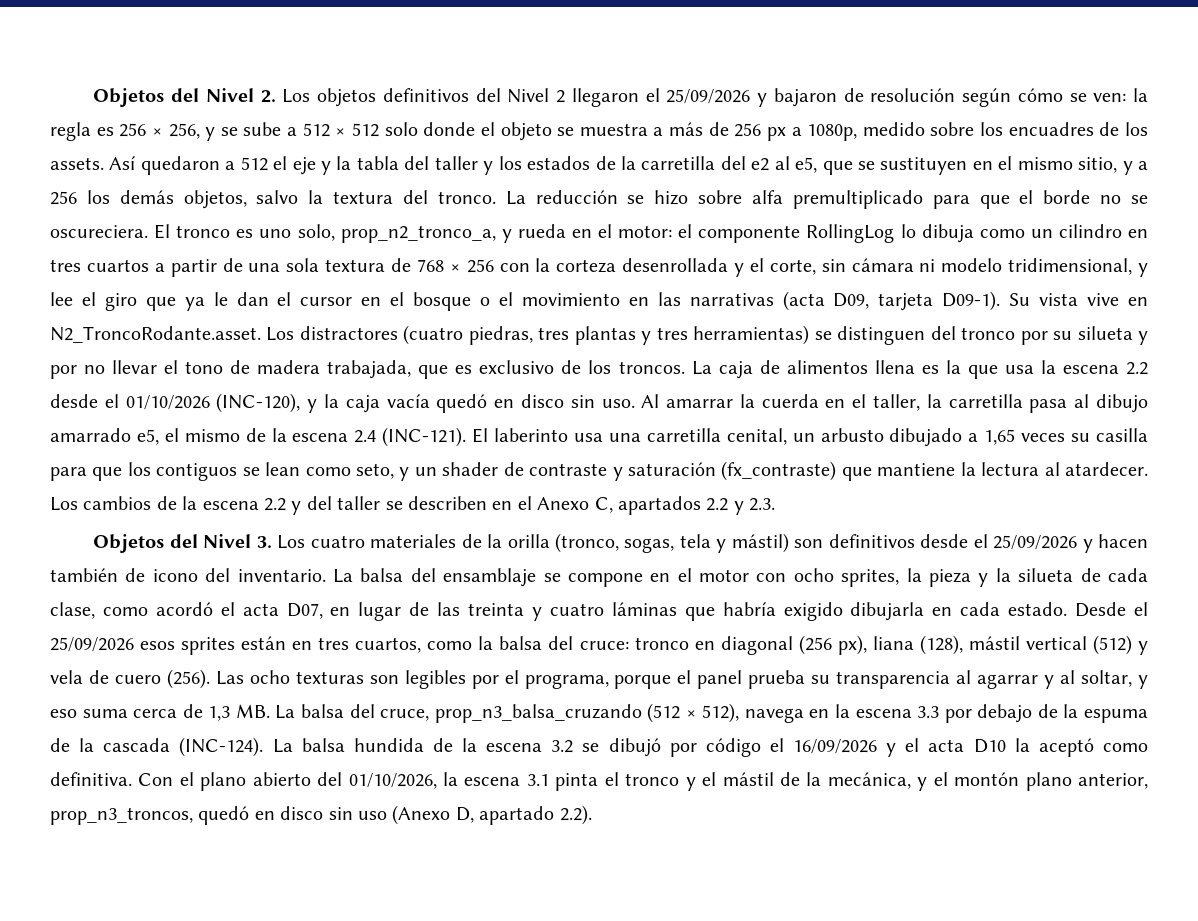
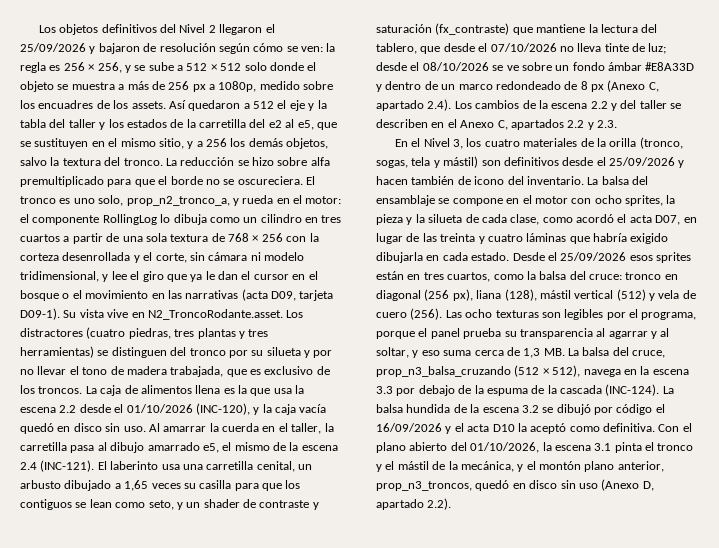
- Objetos del Nivel 2. Los objetos definitivos del Nivel 2 llegaron el 25/09/2026 y bajaron de resolución según cómo se ven: la regla es 256 × 256, y se sube a 512 × 512 solo donde el objeto se muestra a más de 256 px a 1080p, medido sobre los encuadres de los assets.
+ Los objetos definitivos del Nivel 2 llegaron el 25/09/2026 y bajaron de resolución según cómo se ven: la regla es 256 × 256, y se sube a 512 × 512 solo donde el objeto se muestra a más de 256 px a 1080p, medido sobre los encuadres de los assets.
- El laberinto usa una carretilla cenital, un arbusto dibujado a 1,65 veces su casilla para que los contiguos se lean como seto, y un shader de contraste y saturación (fx_contraste) que mantiene la lectura al atardecer. Los cambios de la escena 2.2 y del taller se describen en el Anexo C, apartados 2.2 y 2.3.
+ El laberinto usa una carretilla cenital, un arbusto dibujado a 1,65 veces su casilla para que los contiguos se lean como seto, y un shader de contraste y saturación (fx_contraste) que mantiene la lectura del tablero, que desde el 07/10/2026 no lleva tinte de luz; desde el 08/10/2026 se ve sobre un fondo ámbar #E8A33D y dentro de un marco redondeado de 8 px (Anexo C, apartado 2.4). Los cambios de la escena 2.2 y del taller se describen en el Anexo C, apartados 2.2 y 2.3.
- Objetos del Nivel 3. Los cuatro materiales de la orilla (tronco, sogas, tela y mástil) son definitivos desde el 25/09/2026 y hacen también de icono del inventario.
+ En el Nivel 3, los cuatro materiales de la orilla (tronco, sogas, tela y mástil) son definitivos desde el 25/09/2026 y hacen también de icono del inventario.

